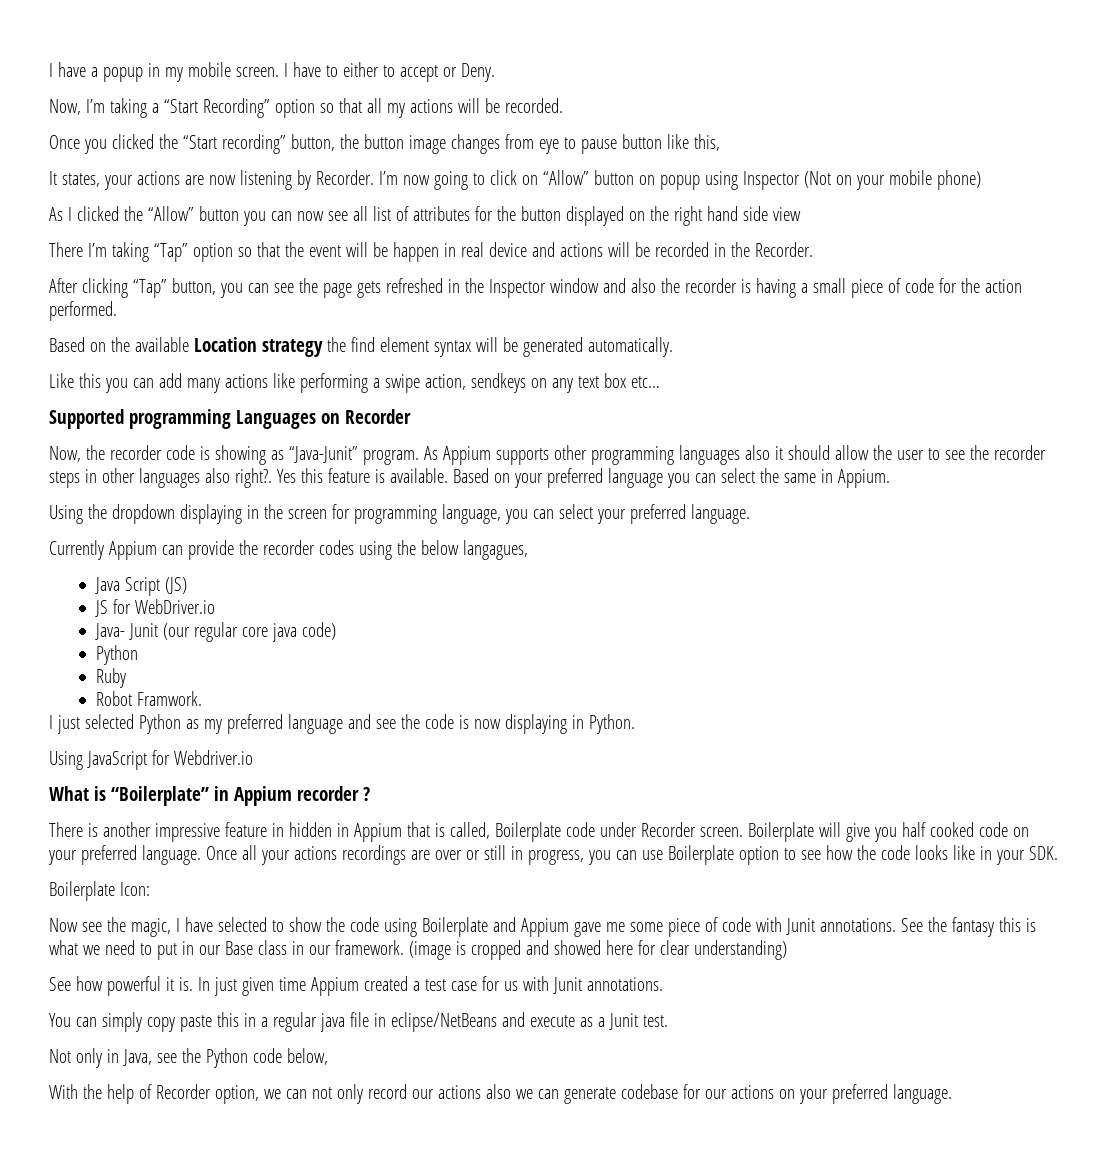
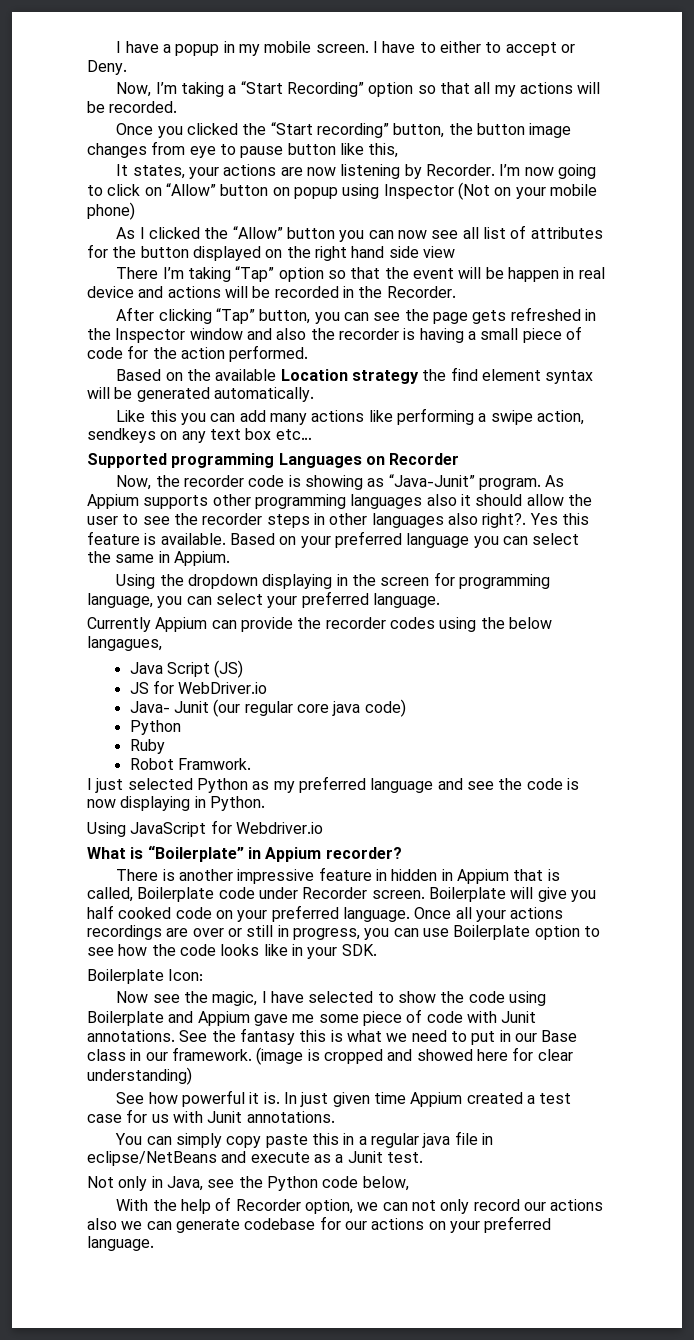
- What is “Boilerplate” in Appium recorder ?
+ What is “Boilerplate” in Appium recorder?

